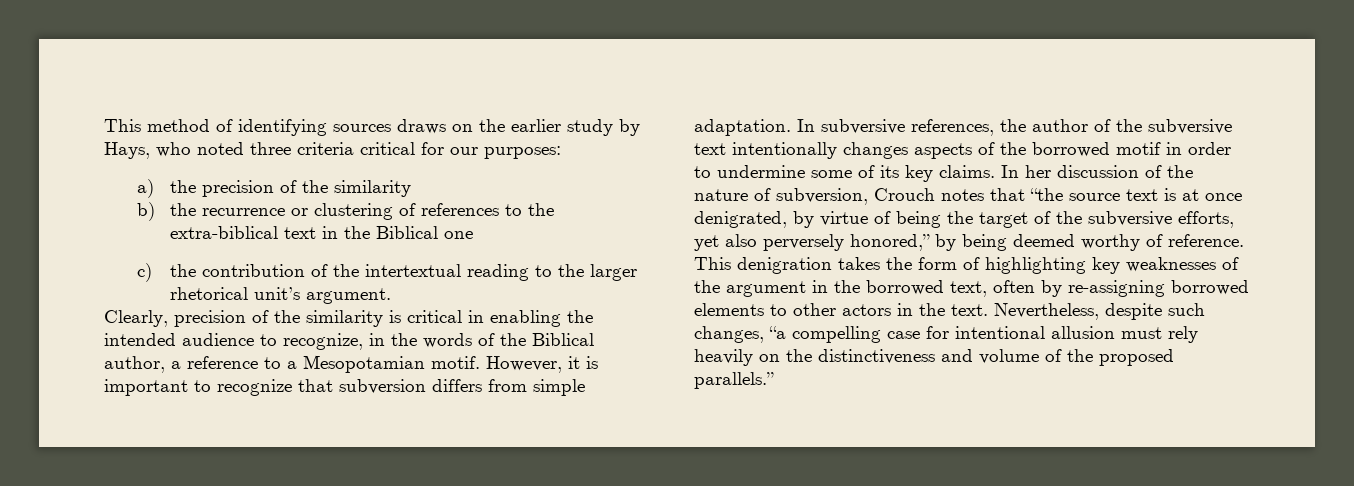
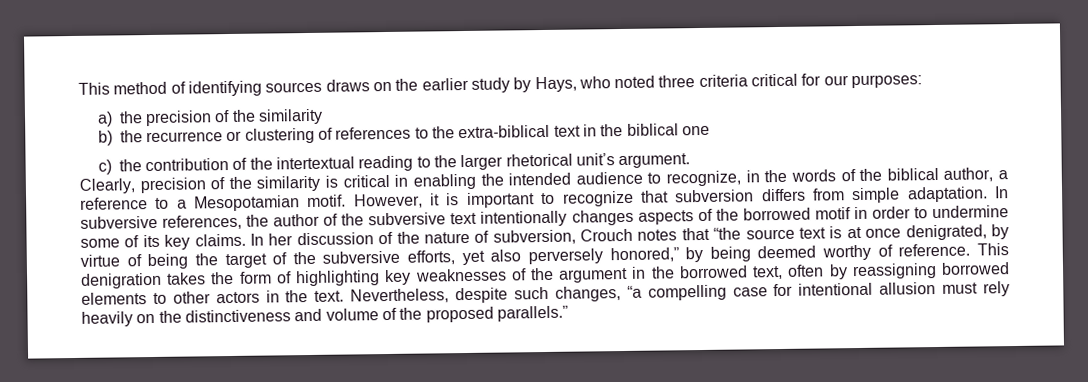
- b) the recurrence or clustering of references to the extra-biblical text in the Biblical one
+ b) the recurrence or clustering of references to the extra-biblical text in the biblical one
- Clearly, precision of the similarity is critical in enabling the intended audience to recognize, in the words of the Biblical author, a reference to a Mesopotamian motif.
+ Clearly, precision of the similarity is critical in enabling the intended audience to recognize, in the words of the biblical author, a reference to a Mesopotamian motif.
- This denigration takes the form of highlighting key weaknesses of the argument in the borrowed text, often by re-assigning borrowed elements to other actors in the text.
+ This denigration takes the form of highlighting key weaknesses of the argument in the borrowed text, often by reassigning borrowed elements to other actors in the text.

